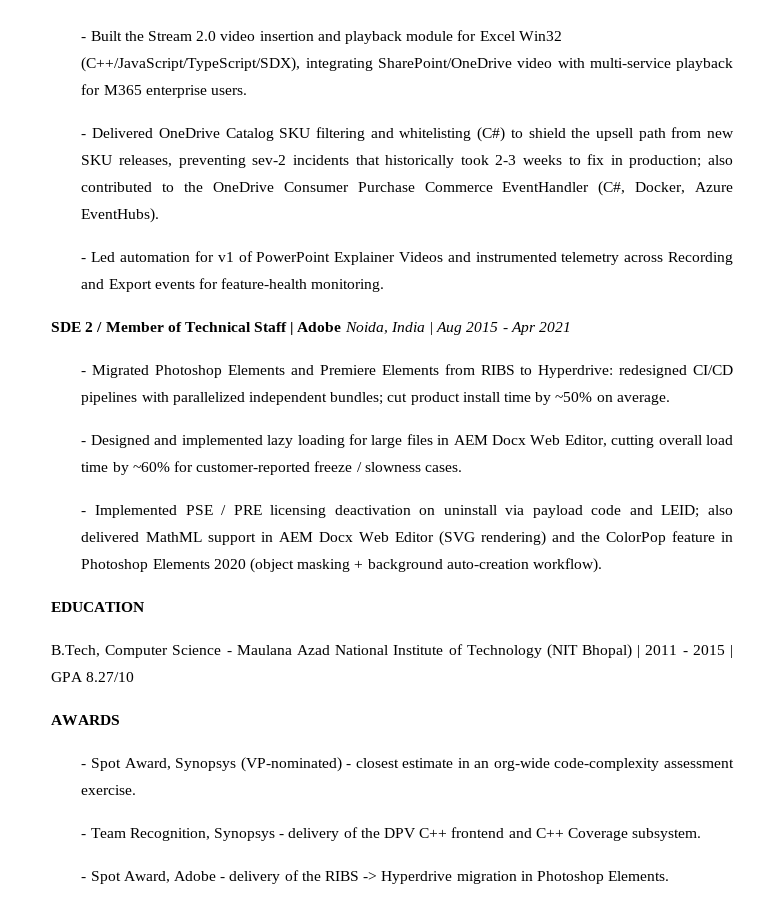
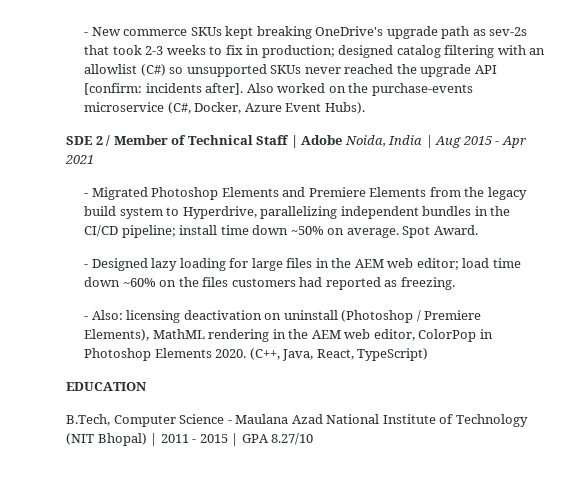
- - Built the Stream 2.0 video insertion and playback module for Excel Win32 (C++/JavaScript/TypeScript/SDX), integrating SharePoint/OneDrive video with multi-service playback for M365 enterprise users.
- - Delivered OneDrive Catalog SKU filtering and whitelisting (C#) to shield the upsell path from new SKU releases, preventing sev-2 incidents that historically took 2-3 weeks to fix in production; also contributed to the OneDrive Consumer Purchase Commerce EventHandler (C#, Docker, Azure EventHubs).
- - Led automation for v1 of PowerPoint Explainer Videos and instrumented telemetry across Recording and Export events for feature-health monitoring.
+ - New commerce SKUs kept breaking OneDrive's upgrade path as sev-2s that took 2-3 weeks to fix in production; designed catalog filtering with an allowlist (C#) so unsupported SKUs never reached the upgrade API [confirm: incidents after]. Also worked on the purchase-events microservice (C#, Docker, Azure Event Hubs).
- - Migrated Photoshop Elements and Premiere Elements from RIBS to Hyperdrive: redesigned CI/CD pipelines with parallelized independent bundles; cut product install time by ~50% on average.
+ - Migrated Photoshop Elements and Premiere Elements from the legacy build system to Hyperdrive, parallelizing independent bundles in the CI/CD pipeline; install time down ~50% on average. Spot Award.
- - Designed and implemented lazy loading for large files in AEM Docx Web Editor, cutting overall load time by ~60% for customer-reported freeze / slowness cases.
- - Implemented PSE / PRE licensing deactivation on uninstall via payload code and LEID; also delivered MathML support in AEM Docx Web Editor (SVG rendering) and the ColorPop feature in Photoshop Elements 2020 (object masking + background auto-creation workflow).
+ - Designed lazy loading for large files in the AEM web editor; load time down ~60% on the files customers had reported as freezing.
+ - Also: licensing deactivation on uninstall (Photoshop / Premiere Elements), MathML rendering in the AEM web editor, ColorPop in Photoshop Elements 2020. (C++, Java, React, TypeScript)
- AWARDS
- - Spot Award, Synopsys (VP-nominated) - closest estimate in an org-wide code-complexity assessment exercise.
- - Team Recognition, Synopsys - delivery of the DPV C++ frontend and C++ Coverage subsystem.
- - Spot Award, Adobe - delivery of the RIBS -> Hyperdrive migration in Photoshop Elements.

